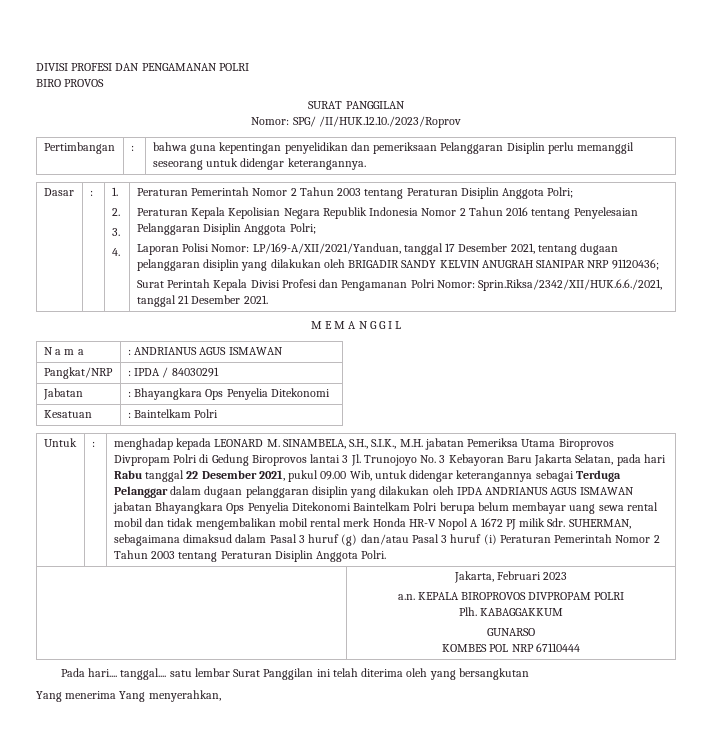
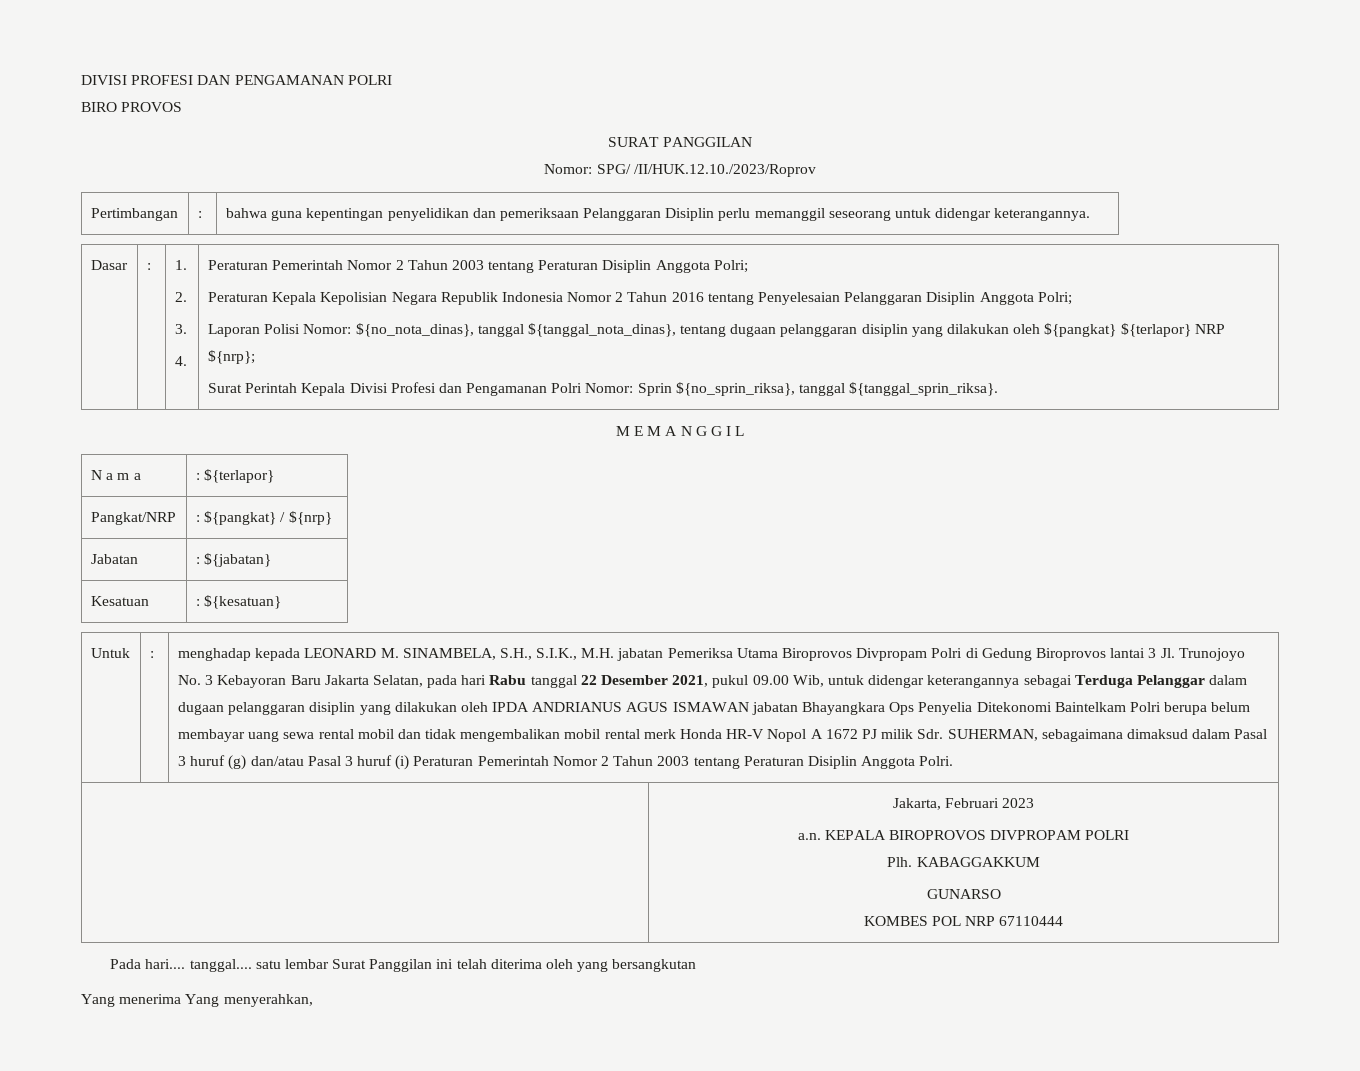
- Laporan Polisi Nomor: LP/169-A/XII/2021/Yanduan, tanggal 17 Desember 2021, tentang dugaan pelanggaran disiplin yang dilakukan oleh BRIGADIR SANDY KELVIN ANUGRAH SIANIPAR NRP 91120436;
+ Laporan Polisi Nomor: ${no_nota_dinas}, tanggal ${tanggal_nota_dinas}, tentang dugaan pelanggaran disiplin yang dilakukan oleh ${pangkat} ${terlapor} NRP ${nrp};
- Surat Perintah Kepala Divisi Profesi dan Pengamanan Polri Nomor: Sprin.Riksa/2342/XII/HUK.6.6./2021, tanggal 21 Desember 2021.
+ Surat Perintah Kepala Divisi Profesi dan Pengamanan Polri Nomor: Sprin ${no_sprin_riksa}, tanggal ${tanggal_sprin_riksa}.
- N a m a | : ANDRIANUS AGUS ISMAWAN
+ N a m a | : ${terlapor}
- Pangkat/NRP | : IPDA / 84030291
+ Pangkat/NRP | : ${pangkat} / ${nrp}
- Jabatan | : Bhayangkara Ops Penyelia Ditekonomi
+ Jabatan | : ${jabatan}
- Kesatuan | : Baintelkam Polri
+ Kesatuan | : ${kesatuan}

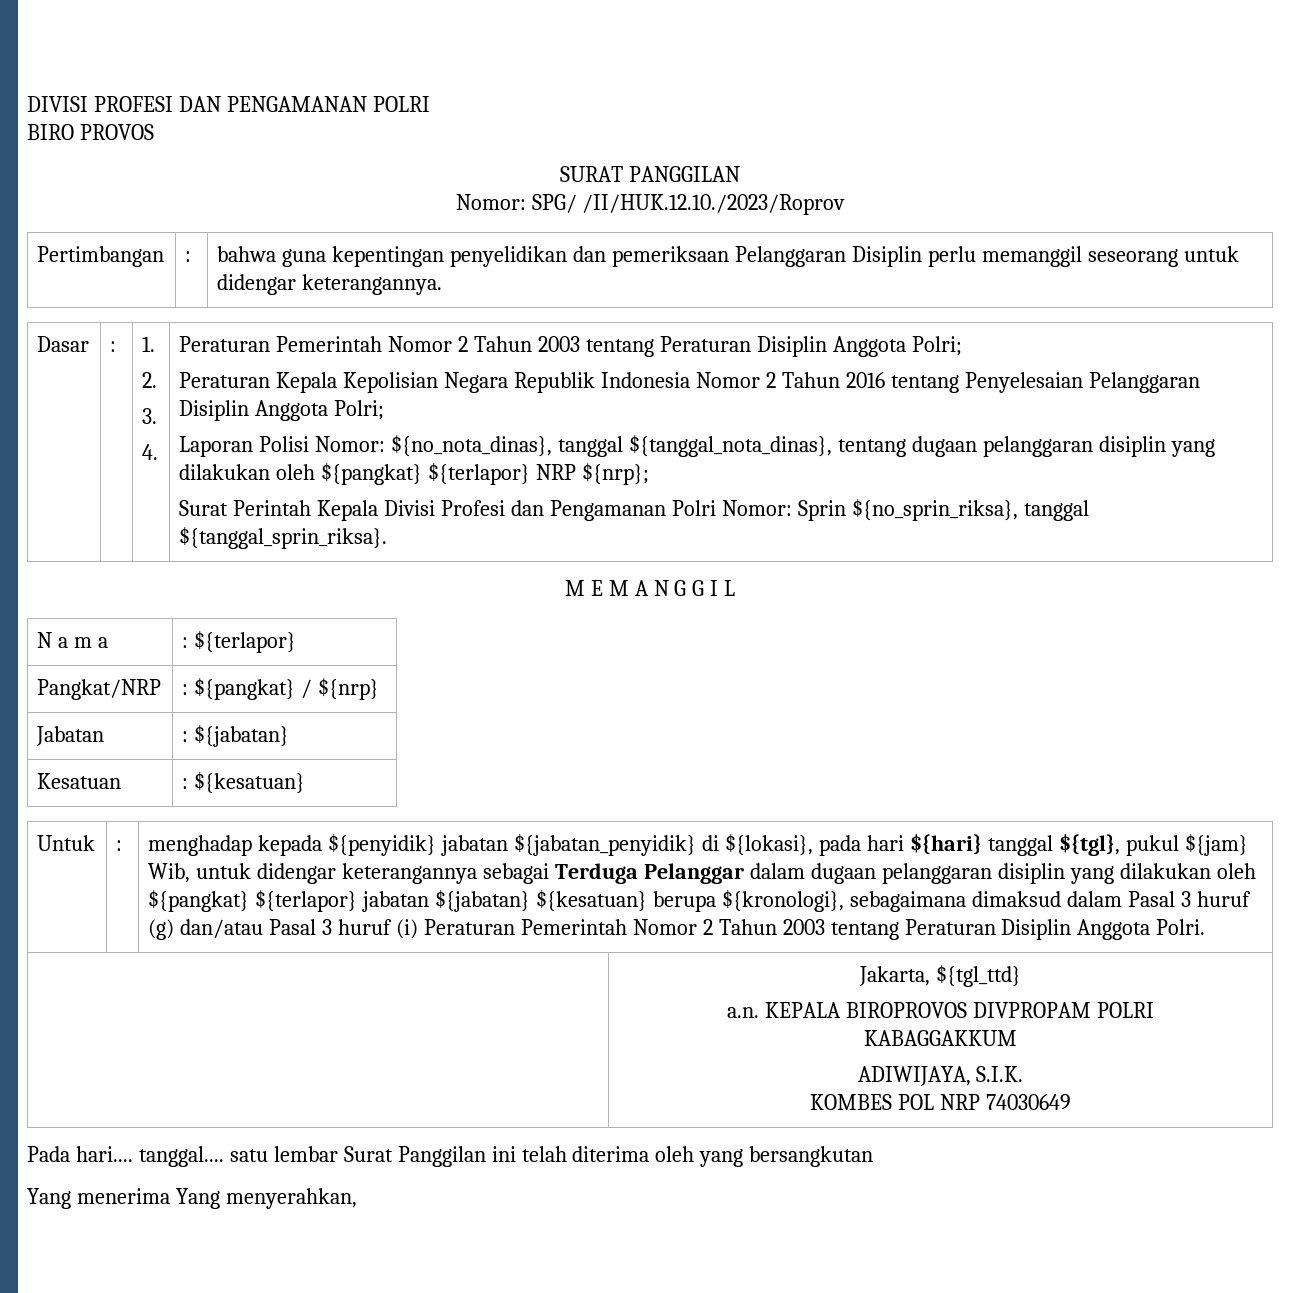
- menghadap kepada LEONARD M. SINAMBELA, S.H., S.I.K., M.H. jabatan Pemeriksa Utama Biroprovos Divpropam Polri di Gedung Biroprovos lantai 3 Jl. Trunojoyo No. 3 Kebayoran Baru Jakarta Selatan, pada hari Rabu tanggal 22 Desember 2021, pukul 09.00 Wib, untuk didengar keterangannya sebagai Terduga Pelanggar dalam dugaan pelanggaran disiplin yang dilakukan oleh IPDA ANDRIANUS AGUS ISMAWAN jabatan Bhayangkara Ops Penyelia Ditekonomi Baintelkam Polri berupa belum membayar uang sewa rental mobil dan tidak mengembalikan mobil rental merk Honda HR-V Nopol A 1672 PJ milik Sdr. SUHERMAN, sebagaimana dimaksud dalam Pasal 3 huruf (g) dan/atau Pasal 3 huruf (i) Peraturan Pemerintah Nomor 2 Tahun 2003 tentang Peraturan Disiplin Anggota Polri.
+ menghadap kepada ${penyidik} jabatan ${jabatan_penyidik} di ${lokasi}, pada hari ${hari} tanggal ${tgl}, pukul ${jam} Wib, untuk didengar keterangannya sebagai Terduga Pelanggar dalam dugaan pelanggaran disiplin yang dilakukan oleh ${pangkat} ${terlapor} jabatan ${jabatan} ${kesatuan} berupa ${kronologi}, sebagaimana dimaksud dalam Pasal 3 huruf (g) dan/atau Pasal 3 huruf (i) Peraturan Pemerintah Nomor 2 Tahun 2003 tentang Peraturan Disiplin Anggota Polri.
- | Jakarta, Februari 2023
+ | Jakarta, ${tgl_ttd}
  a.n. KEPALA BIROPROVOS DIVPROPAM POLRI
- Plh. KABAGGAKKUM
- GUNARSO
- KOMBES POL NRP 67110444
+ KABAGGAKKUM
+ ADIWIJAYA, S.I.K.
+ KOMBES POL NRP 74030649

